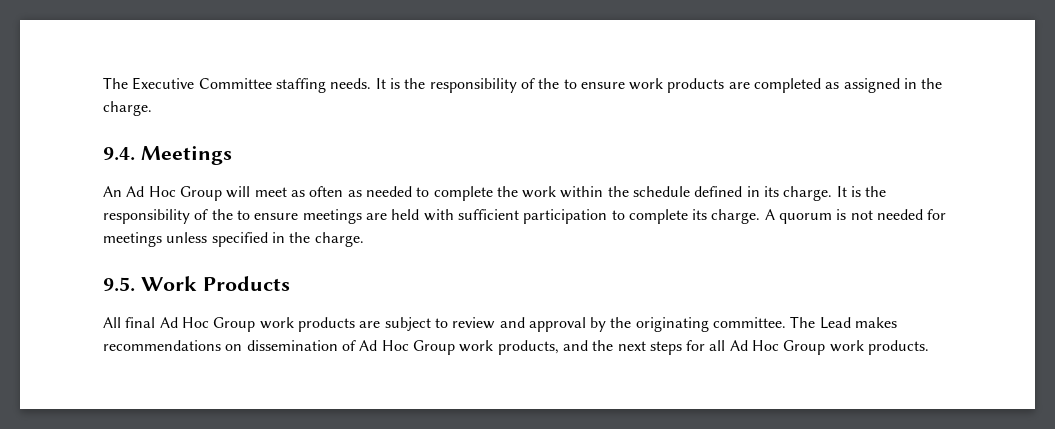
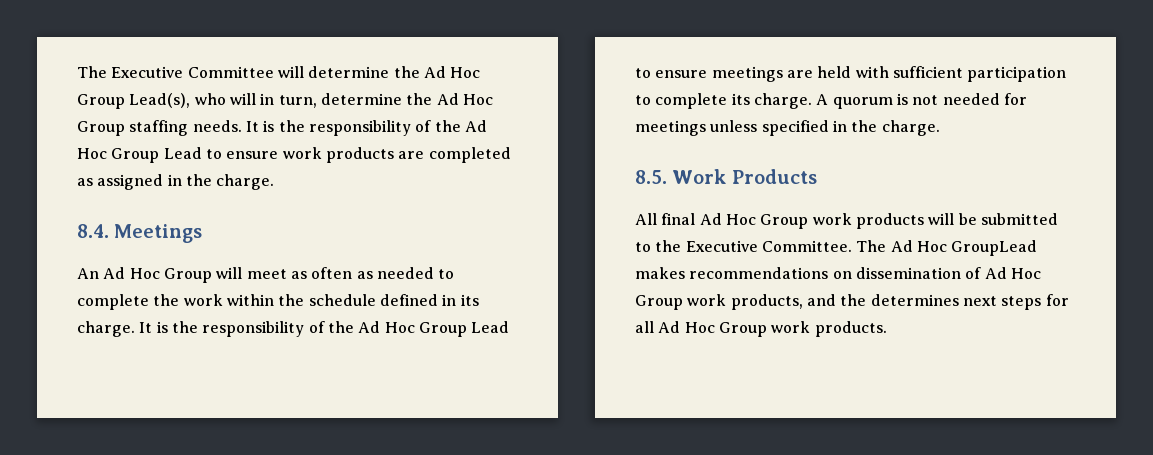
- The Executive Committee staffing needs.
+ The Executive Committee will determine the Ad Hoc Group Lead(s), who will in turn, determine the Ad Hoc Group staffing needs.
- It is the responsibility of the to ensure work products are completed as assigned in the charge.
+ It is the responsibility of the Ad Hoc Group Lead to ensure work products are completed as assigned in the charge.
- 9.4. Meetings
+ 8.4. Meetings
- It is the responsibility of the to ensure meetings are held with sufficient participation to complete its charge.
+ It is the responsibility of the Ad Hoc Group Lead to ensure meetings are held with sufficient participation to complete its charge.
- 9.5. Work Products
+ 8.5. Work Products
- All final Ad Hoc Group work products are subject to review and approval by the originating committee. The Lead makes recommendations on dissemination of Ad Hoc Group work products, and the next steps for all Ad Hoc Group work products.
+ All final Ad Hoc Group work products will be submitted to the Executive Committee. The Ad Hoc GroupLead makes recommendations on dissemination of Ad Hoc Group work products, and the determines next steps for all Ad Hoc Group work products.

